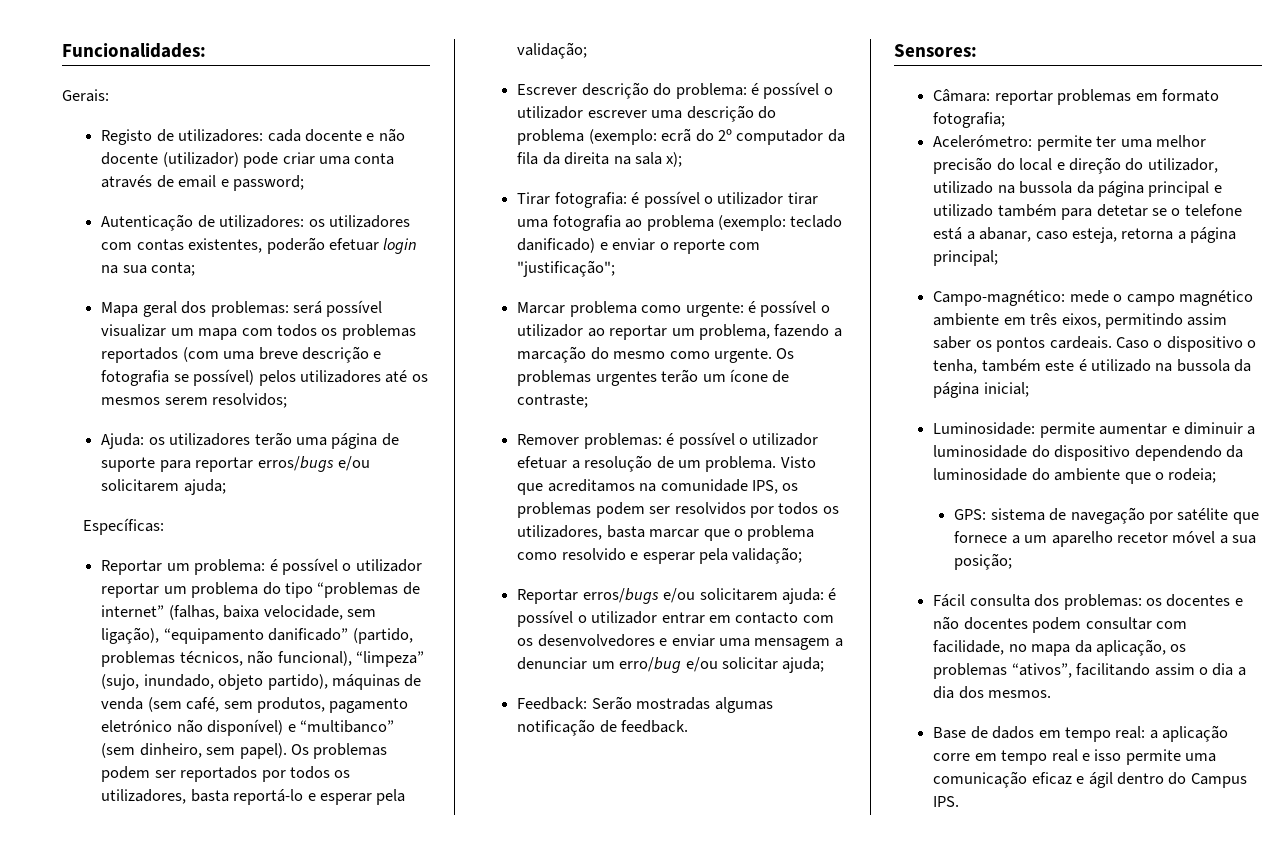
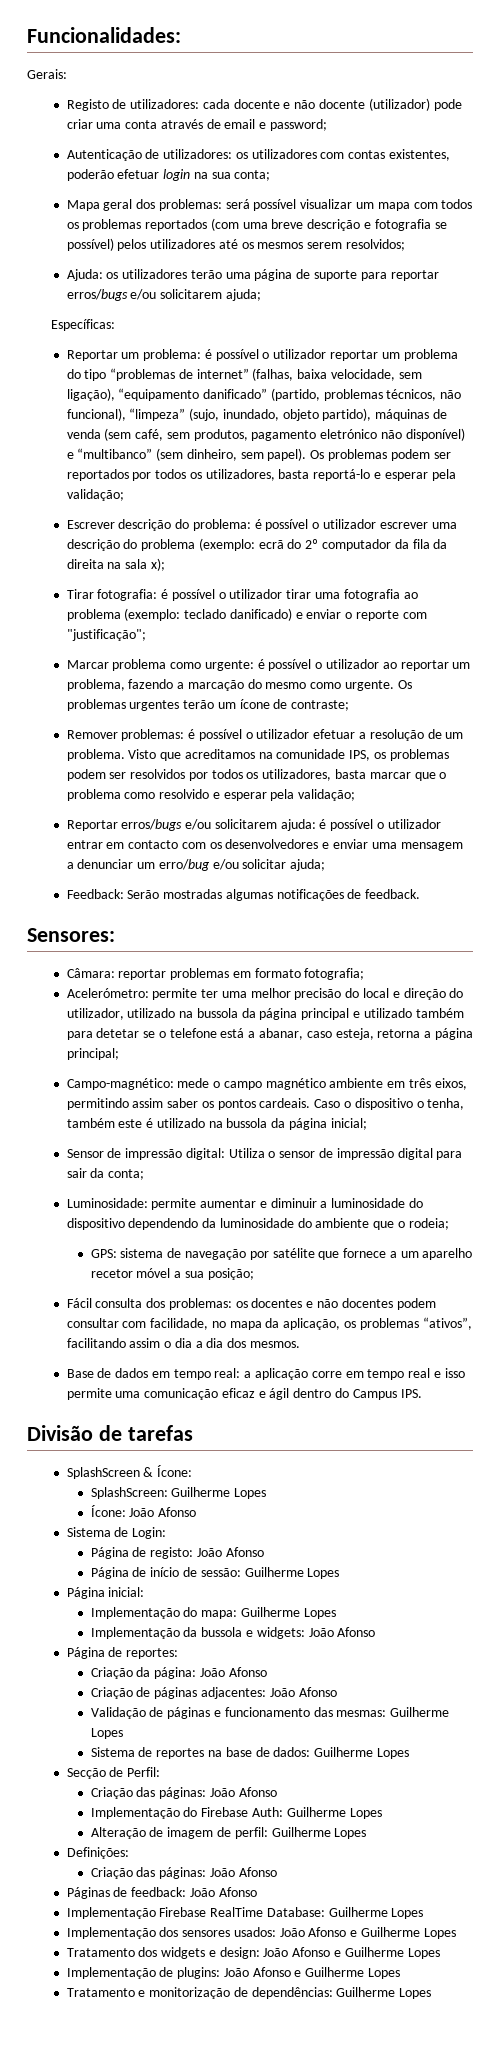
- Feedback: Serão mostradas algumas notificação de feedback.
+ Feedback: Serão mostradas algumas notificações de feedback.
+ Sensor de impressão digital: Utiliza o sensor de impressão digital para sair da conta;
+ Divisão de tarefas
+ SplashScreen & Ícone:
+ SplashScreen: Guilherme Lopes
+ Ícone: João Afonso
+ Sistema de Login:
+ Página de registo: João Afonso
+ Página de início de sessão: Guilherme Lopes
+ Página inicial:
+ Implementação do mapa: Guilherme Lopes
+ Implementação da bussola e widgets: João Afonso
+ Página de reportes:
+ Criação da página: João Afonso
+ Criação de páginas adjacentes: João Afonso
+ Validação de páginas e funcionamento das mesmas: Guilherme Lopes
+ Sistema de reportes na base de dados: Guilherme Lopes
+ Secção de Perfil:
+ Criação das páginas: João Afonso
+ Implementação do Firebase Auth: Guilherme Lopes
+ Alteração de imagem de perfil: Guilherme Lopes
+ Definições:
+ Criação das páginas: João Afonso
+ Páginas de feedback: João Afonso
+ Implementação Firebase RealTime Database: Guilherme Lopes
+ Implementação dos sensores usados: João Afonso e Guilherme Lopes
+ Tratamento dos widgets e design: João Afonso e Guilherme Lopes
+ Implementação de plugins: João Afonso e Guilherme Lopes
+ Tratamento e monitorização de dependências: Guilherme Lopes

